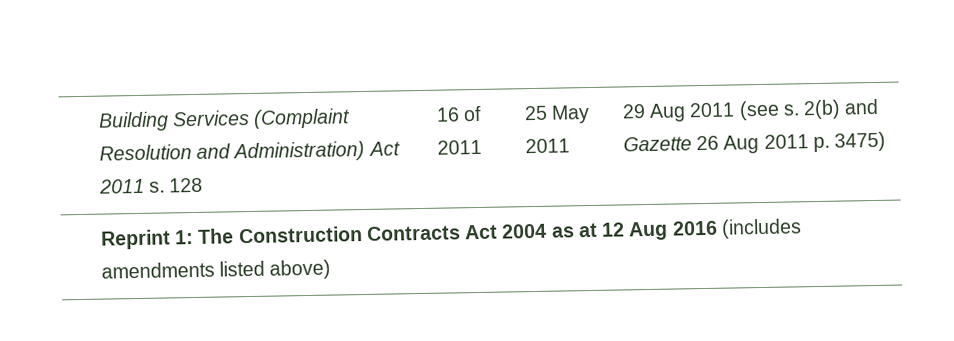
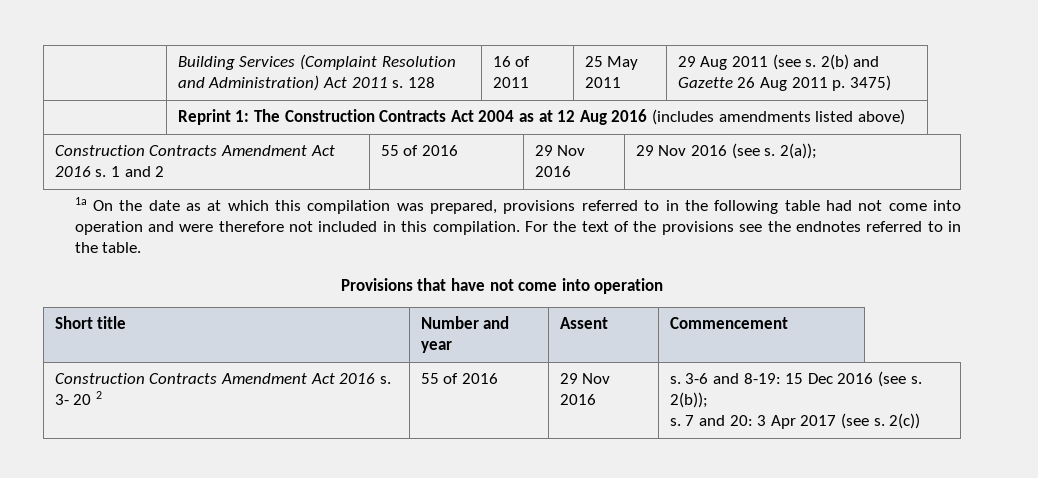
+ Construction Contracts Amendment Act 2016 s. 1 and 2 | 55 of 2016 | 29 Nov 2016 | 29 Nov 2016 (see s. 2(a));
+ 1a On the date as at which this compilation was prepared, provisions referred to in the following table had not come into operation and were therefore not included in this compilation. For the text of the provisions see the endnotes referred to in the table.
+ Provisions that have not come into operation
+ Short title | Number and year | Assent | Commencement
+ Construction Contracts Amendment Act 2016 s. 3- 20 2 | 55 of 2016 | 29 Nov 2016 | s. 3-6 and 8-19: 15 Dec 2016 (see s. 2(b));
+ s. 7 and 20: 3 Apr 2017 (see s. 2(c))

